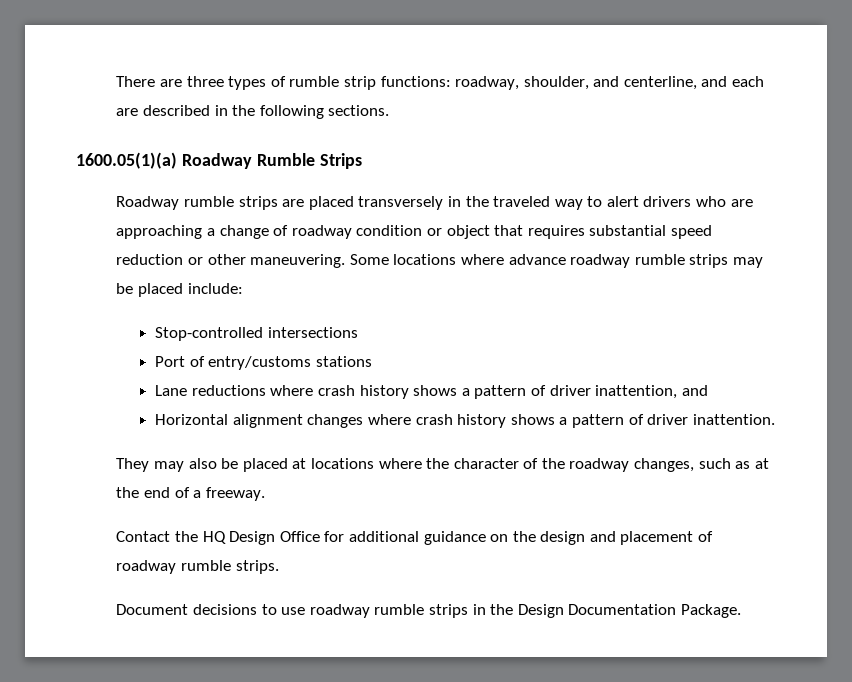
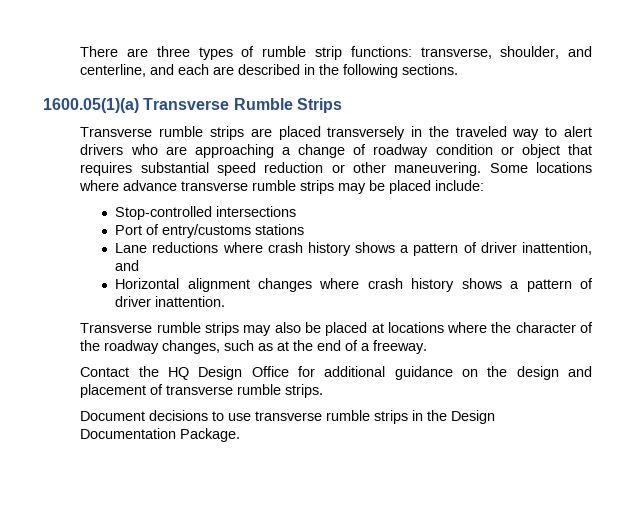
- There are three types of rumble strip functions: roadway, shoulder, and centerline, and each are described in the following sections.
+ There are three types of rumble strip functions: transverse, shoulder, and centerline, and each are described in the following sections.
- 1600.05(1)(a) Roadway Rumble Strips
+ 1600.05(1)(a) Transverse Rumble Strips
- Roadway rumble strips are placed transversely in the traveled way to alert drivers who are approaching a change of roadway condition or object that requires substantial speed reduction or other maneuvering.
+ Transverse rumble strips are placed transversely in the traveled way to alert drivers who are approaching a change of roadway condition or object that requires substantial speed reduction or other maneuvering.
- Some locations where advance roadway rumble strips may be placed include:
+ Some locations where advance transverse rumble strips may be placed include:
- They may also be placed at locations where the character of the roadway changes, such as at the end of a freeway.
+ Transverse rumble strips may also be placed at locations where the character of the roadway changes, such as at the end of a freeway.
- Contact the HQ Design Office for additional guidance on the design and placement of roadway rumble strips.
+ Contact the HQ Design Office for additional guidance on the design and placement of transverse rumble strips.
- Document decisions to use roadway rumble strips in the Design Documentation Package.
+ Document decisions to use transverse rumble strips in the Design Documentation Package.

